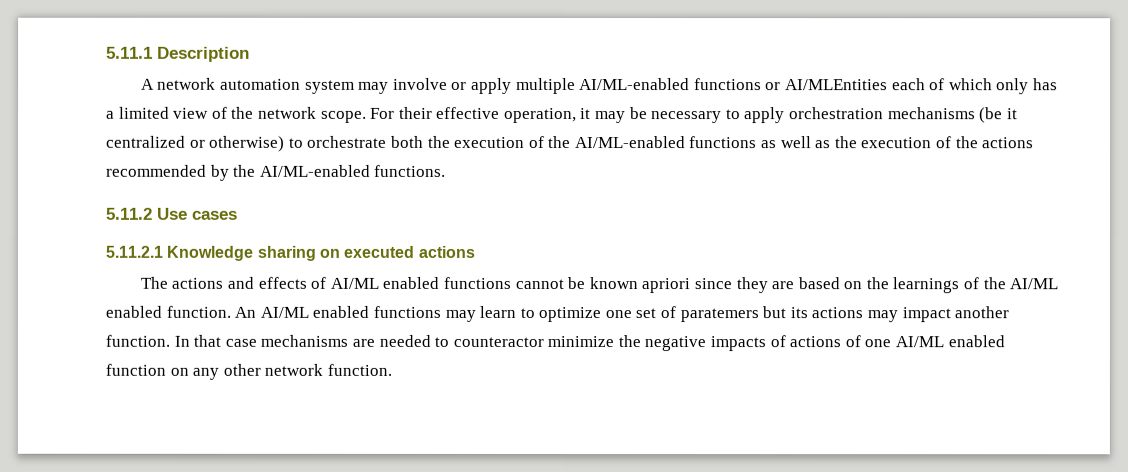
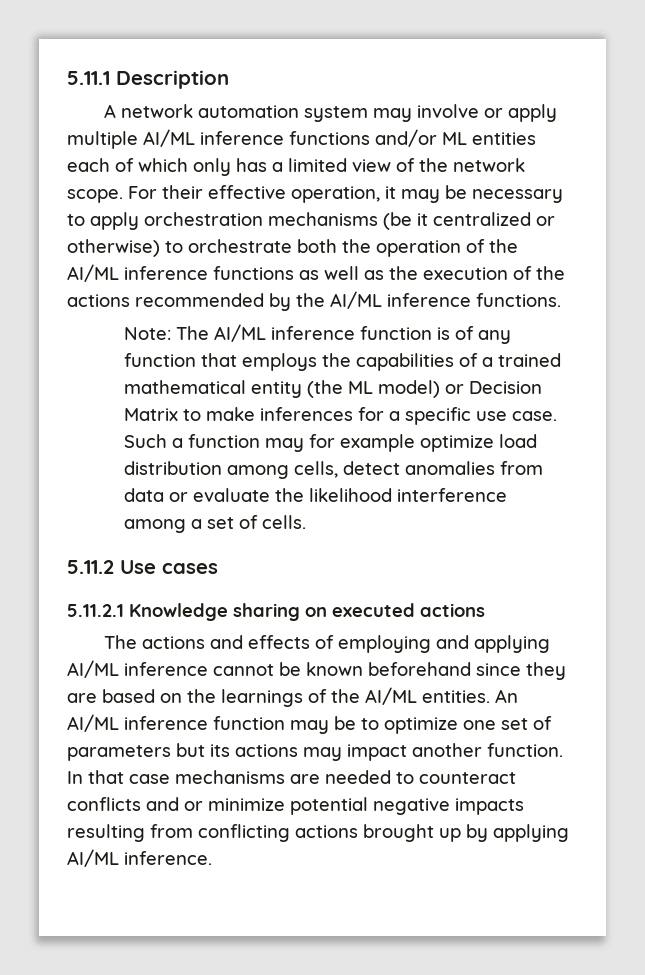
- A network automation system may involve or apply multiple AI/ML-enabled functions or AI/MLEntities each of which only has a limited view of the network scope.
+ A network automation system may involve or apply multiple AI/ML inference functions and/or ML entities each of which only has a limited view of the network scope.
- For their effective operation, it may be necessary to apply orchestration mechanisms (be it centralized or otherwise) to orchestrate both the execution of the AI/ML-enabled functions as well as the execution of the actions recommended by the AI/ML-enabled functions.
+ For their effective operation, it may be necessary to apply orchestration mechanisms (be it centralized or otherwise) to orchestrate both the operation of the AI/ML inference functions as well as the execution of the actions recommended by the AI/ML inference functions.
+ Note: The AI/ML inference function is of any function that employs the capabilities of a trained mathematical entity (the ML model) or Decision Matrix to make inferences for a specific use case. Such a function may for example optimize load distribution among cells, detect anomalies from data or evaluate the likelihood interference among a set of cells.
- The actions and effects of AI/ML enabled functions cannot be known apriori since they are based on the learnings of the AI/ML enabled function. An AI/ML enabled functions may learn to optimize one set of paratemers but its actions may impact another function.
+ The actions and effects of employing and applying AI/ML inference cannot be known beforehand since they are based on the learnings of the AI/ML entities. An AI/ML inference function may be to optimize one set of parameters but its actions may impact another function.
- In that case mechanisms are needed to counteractor minimize the negative impacts of actions of one AI/ML enabled function on any other network function.
+ In that case mechanisms are needed to counteract conflicts and or minimize potential negative impacts resulting from conflicting actions brought up by applying AI/ML inference.

